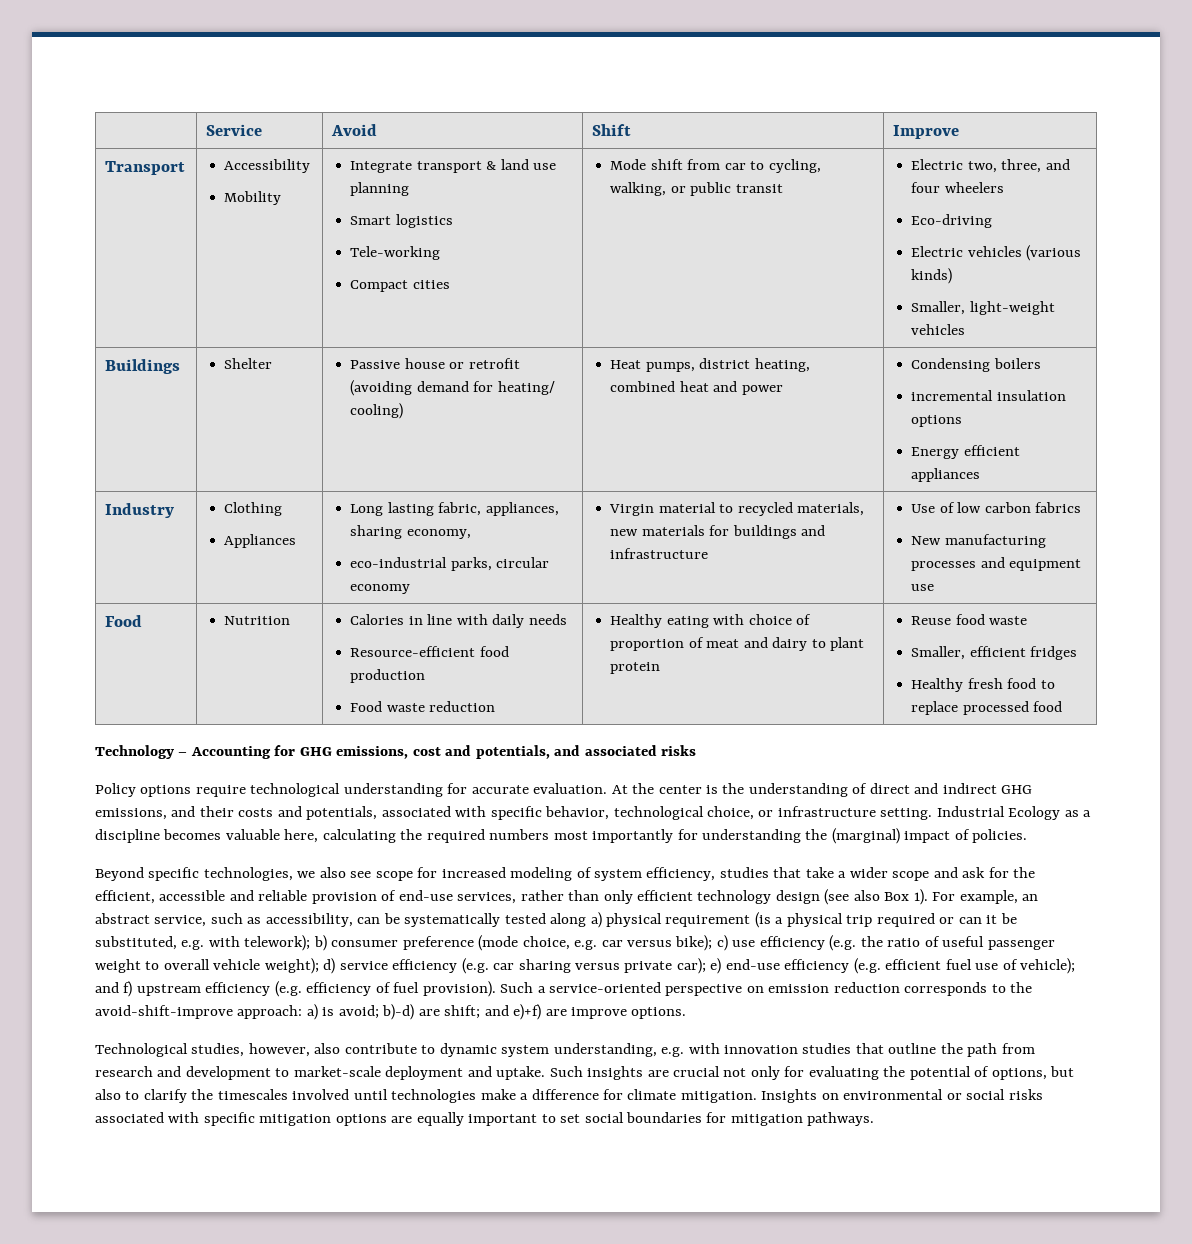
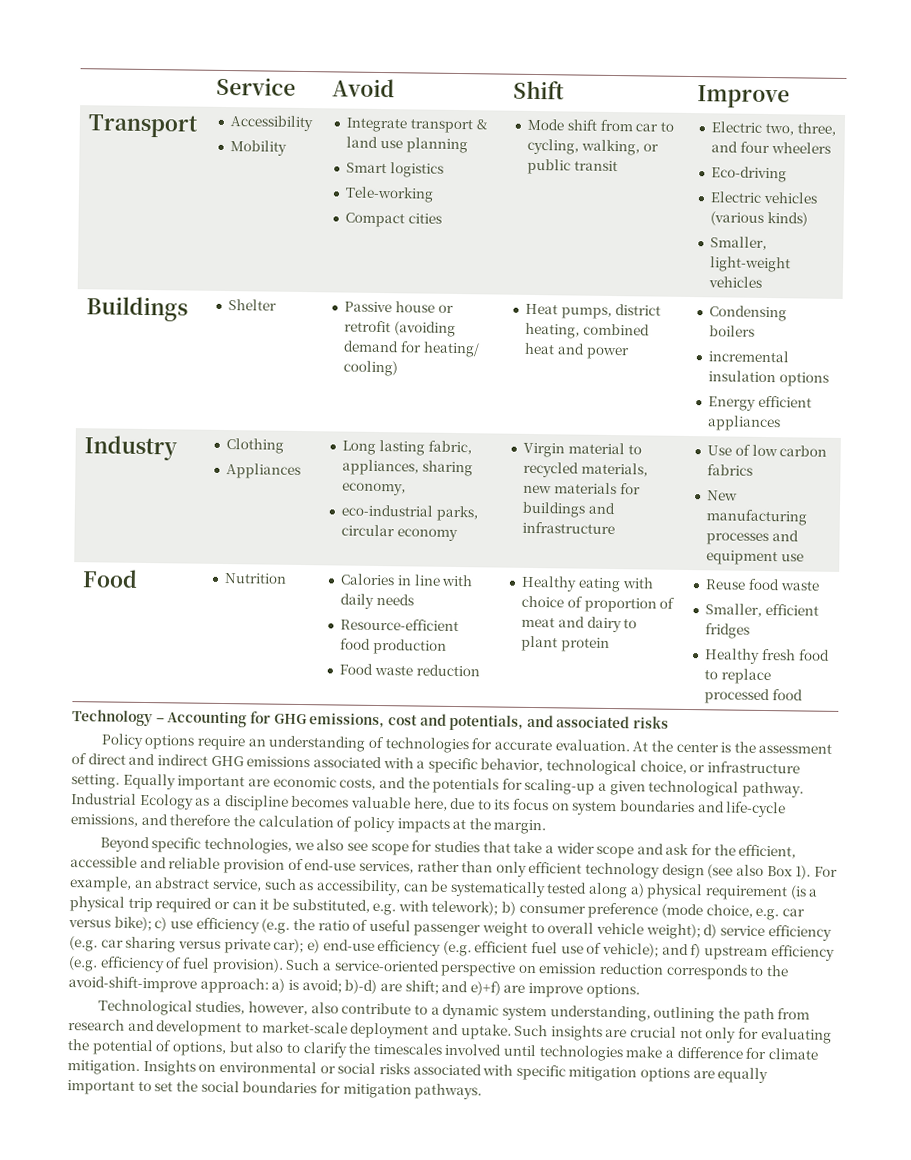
- Policy options require technological understanding for accurate evaluation.
+ Policy options require an understanding of technologies for accurate evaluation.
- At the center is the understanding of direct and indirect GHG emissions, and their costs and potentials, associated with specific behavior, technological choice, or infrastructure setting.
+ At the center is the assessment of direct and indirect GHG emissions associated with a specific behavior, technological choice, or infrastructure setting.
+ Equally important are economic costs, and the potentials for scaling-up a given technological pathway.
- Industrial Ecology as a discipline becomes valuable here, calculating the required numbers most importantly for understanding the (marginal) impact of policies.
+ Industrial Ecology as a discipline becomes valuable here, due to its focus on system boundaries and life-cycle emissions, and therefore the calculation of policy impacts at the margin.
- Beyond specific technologies, we also see scope for increased modeling of system efficiency, studies that take a wider scope and ask for the efficient, accessible and reliable provision of end-use services, rather than only efficient technology design (see also Box 1).
+ Beyond specific technologies, we also see scope for studies that take a wider scope and ask for the efficient, accessible and reliable provision of end-use services, rather than only efficient technology design (see also Box 1).
- Technological studies, however, also contribute to dynamic system understanding, e.g. with innovation studies that outline the path from research and development to market-scale deployment and uptake.
+ Technological studies, however, also contribute to a dynamic system understanding, outlining the path from research and development to market-scale deployment and uptake.
- Insights on environmental or social risks associated with specific mitigation options are equally important to set social boundaries for mitigation pathways.
+ Insights on environmental or social risks associated with specific mitigation options are equally important to set the social boundaries for mitigation pathways.

